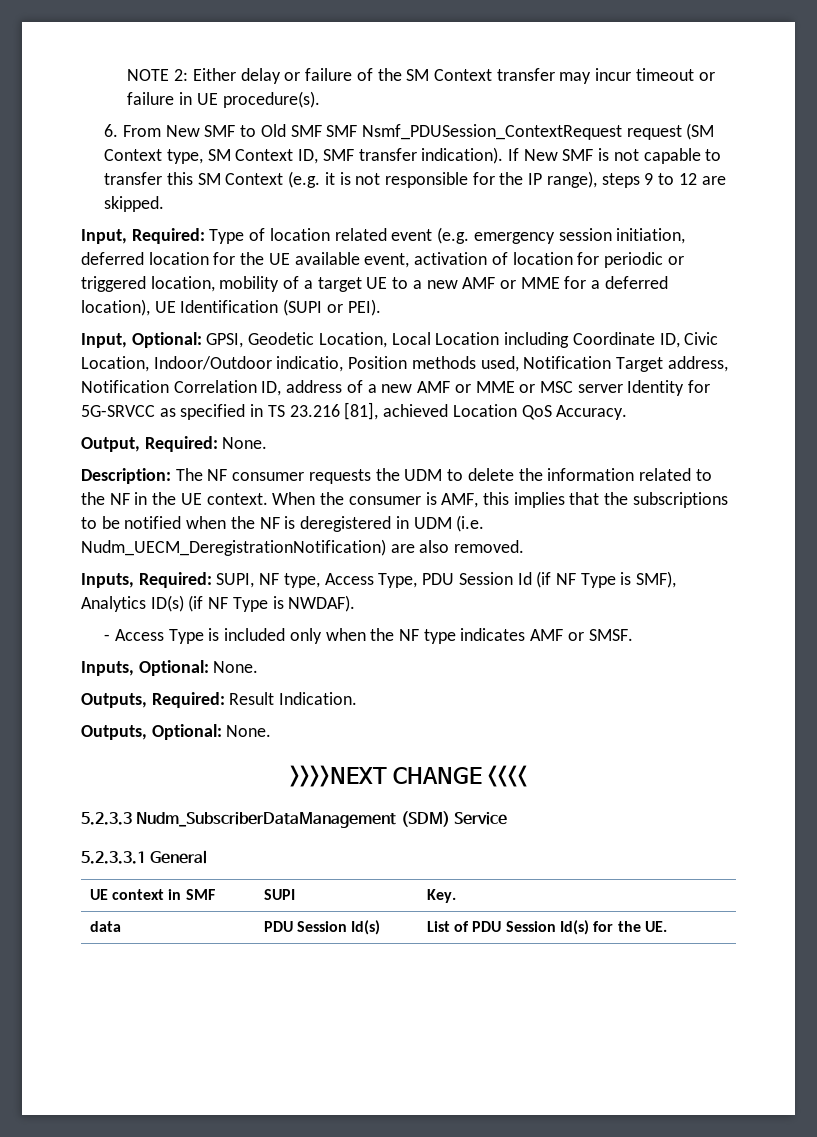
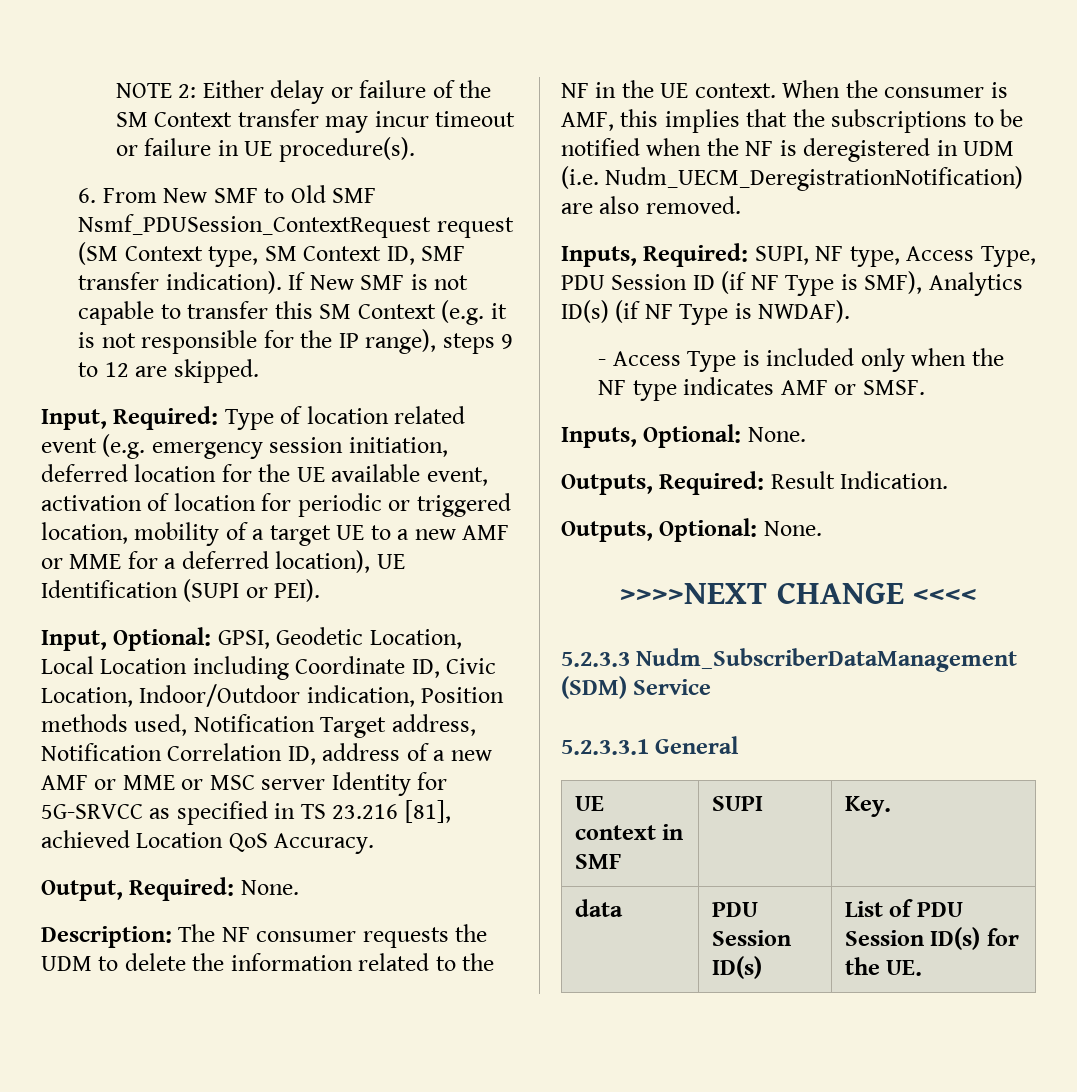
- 6. From New SMF to Old SMF SMF Nsmf_PDUSession_ContextRequest request (SM Context type, SM Context ID, SMF transfer indication).
+ 6. From New SMF to Old SMF Nsmf_PDUSession_ContextRequest request (SM Context type, SM Context ID, SMF transfer indication).
- Input, Optional: GPSI, Geodetic Location, Local Location including Coordinate ID, Civic Location, Indoor/Outdoor indicatio, Position methods used, Notification Target address, Notification Correlation ID, address of a new AMF or MME or MSC server Identity for 5G-SRVCC as specified in TS 23.216 [81], achieved Location QoS Accuracy.
+ Input, Optional: GPSI, Geodetic Location, Local Location including Coordinate ID, Civic Location, Indoor/Outdoor indication, Position methods used, Notification Target address, Notification Correlation ID, address of a new AMF or MME or MSC server Identity for 5G-SRVCC as specified in TS 23.216 [81], achieved Location QoS Accuracy.
- Inputs, Required: SUPI, NF type, Access Type, PDU Session Id (if NF Type is SMF), Analytics ID(s) (if NF Type is NWDAF).
+ Inputs, Required: SUPI, NF type, Access Type, PDU Session ID (if NF Type is SMF), Analytics ID(s) (if NF Type is NWDAF).
- data | PDU Session Id(s) | List of PDU Session Id(s) for the UE.
+ data | PDU Session ID(s) | List of PDU Session ID(s) for the UE.

